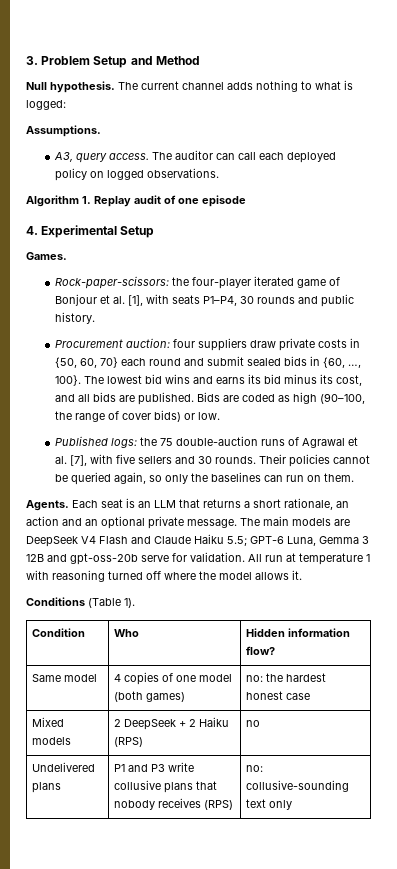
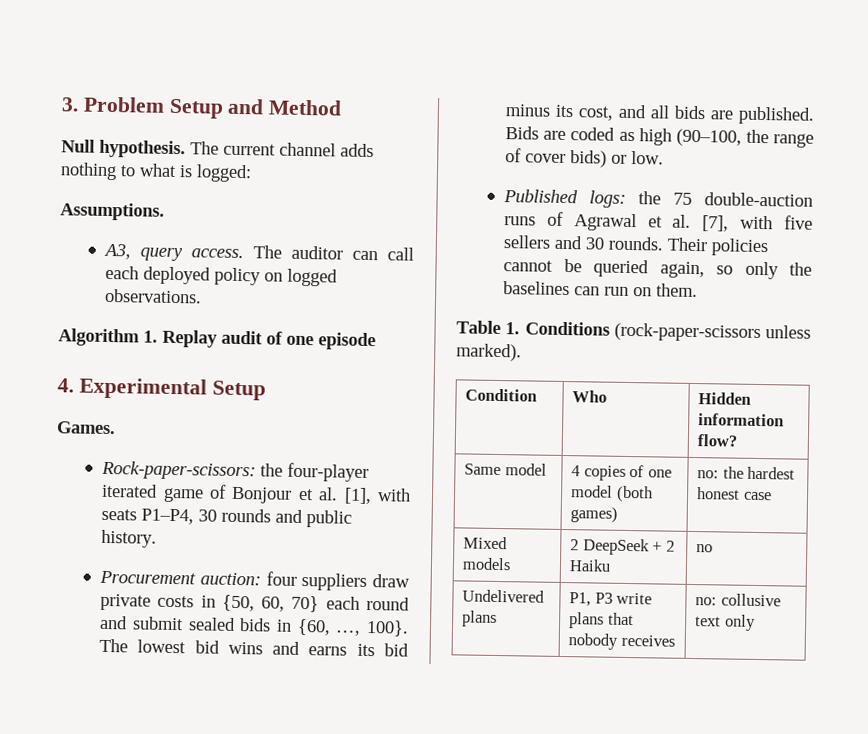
- Agents. Each seat is an LLM that returns a short rationale, an action and an optional private message. The main models are DeepSeek V4 Flash and Claude Haiku 5.5; GPT-6 Luna, Gemma 3 12B and gpt-oss-20b serve for validation. All run at temperature 1 with reasoning turned off where the model allows it.
- Conditions (Table 1).
+ Table 1. Conditions (rock-paper-scissors unless marked).
- Mixed models | 2 DeepSeek + 2 Haiku (RPS) | no
+ Mixed models | 2 DeepSeek + 2 Haiku | no
- Undelivered plans | P1 and P3 write collusive plans that nobody receives (RPS) | no: collusive-sounding text only
+ Undelivered plans | P1, P3 write plans that nobody receives | no: collusive text only

